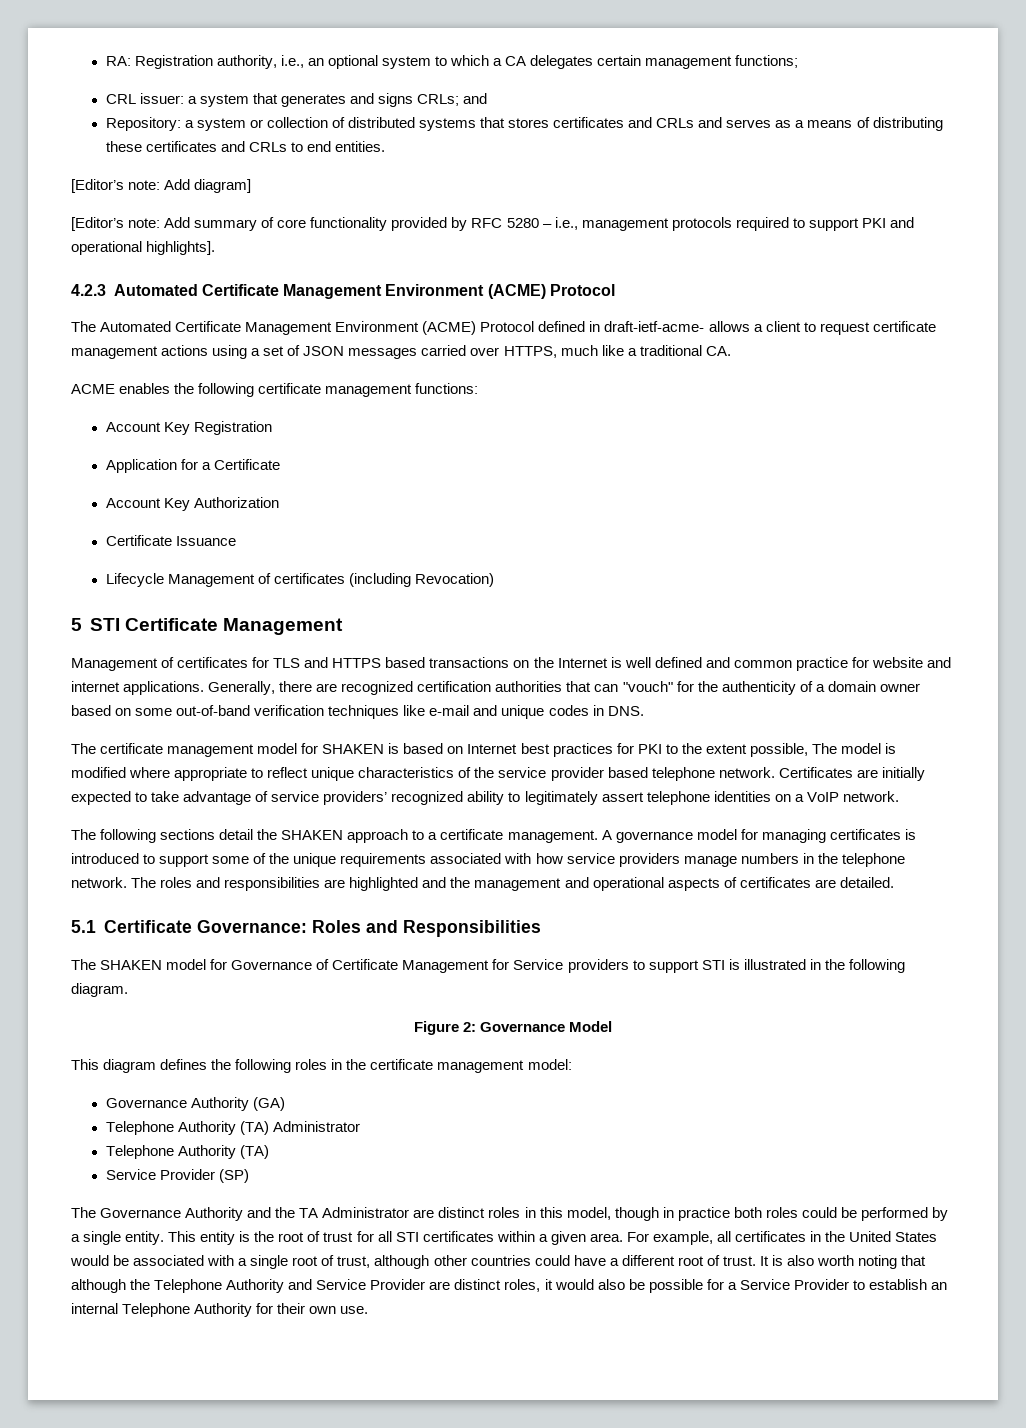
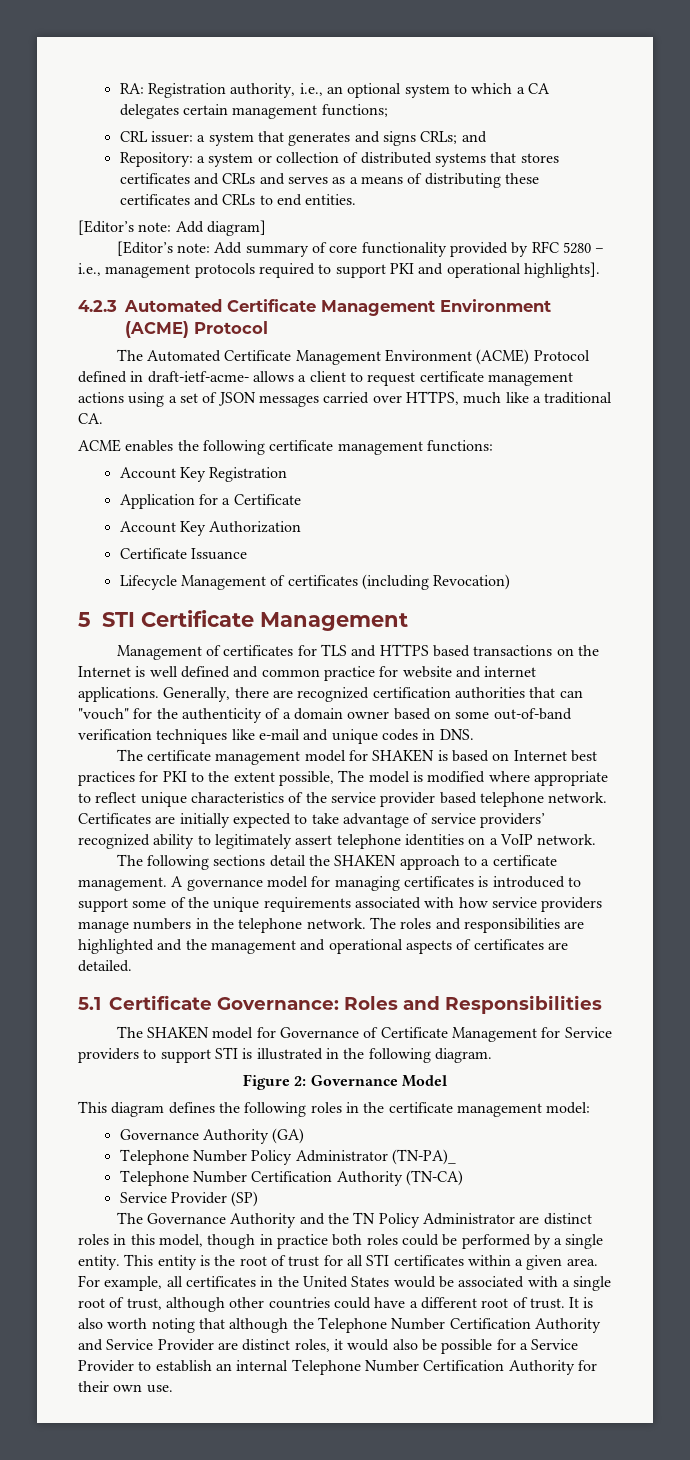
- Telephone Authority (TA) Administrator
- Telephone Authority (TA)
+ Telephone Number Policy Administrator (TN-PA)_
+ Telephone Number Certification Authority (TN-CA)
- The Governance Authority and the TA Administrator are distinct roles in this model, though in practice both roles could be performed by a single entity.
+ The Governance Authority and the TN Policy Administrator are distinct roles in this model, though in practice both roles could be performed by a single entity.
- It is also worth noting that although the Telephone Authority and Service Provider are distinct roles, it would also be possible for a Service Provider to establish an internal Telephone Authority for their own use.
+ It is also worth noting that although the Telephone Number Certification Authority and Service Provider are distinct roles, it would also be possible for a Service Provider to establish an internal Telephone Number Certification Authority for their own use.

